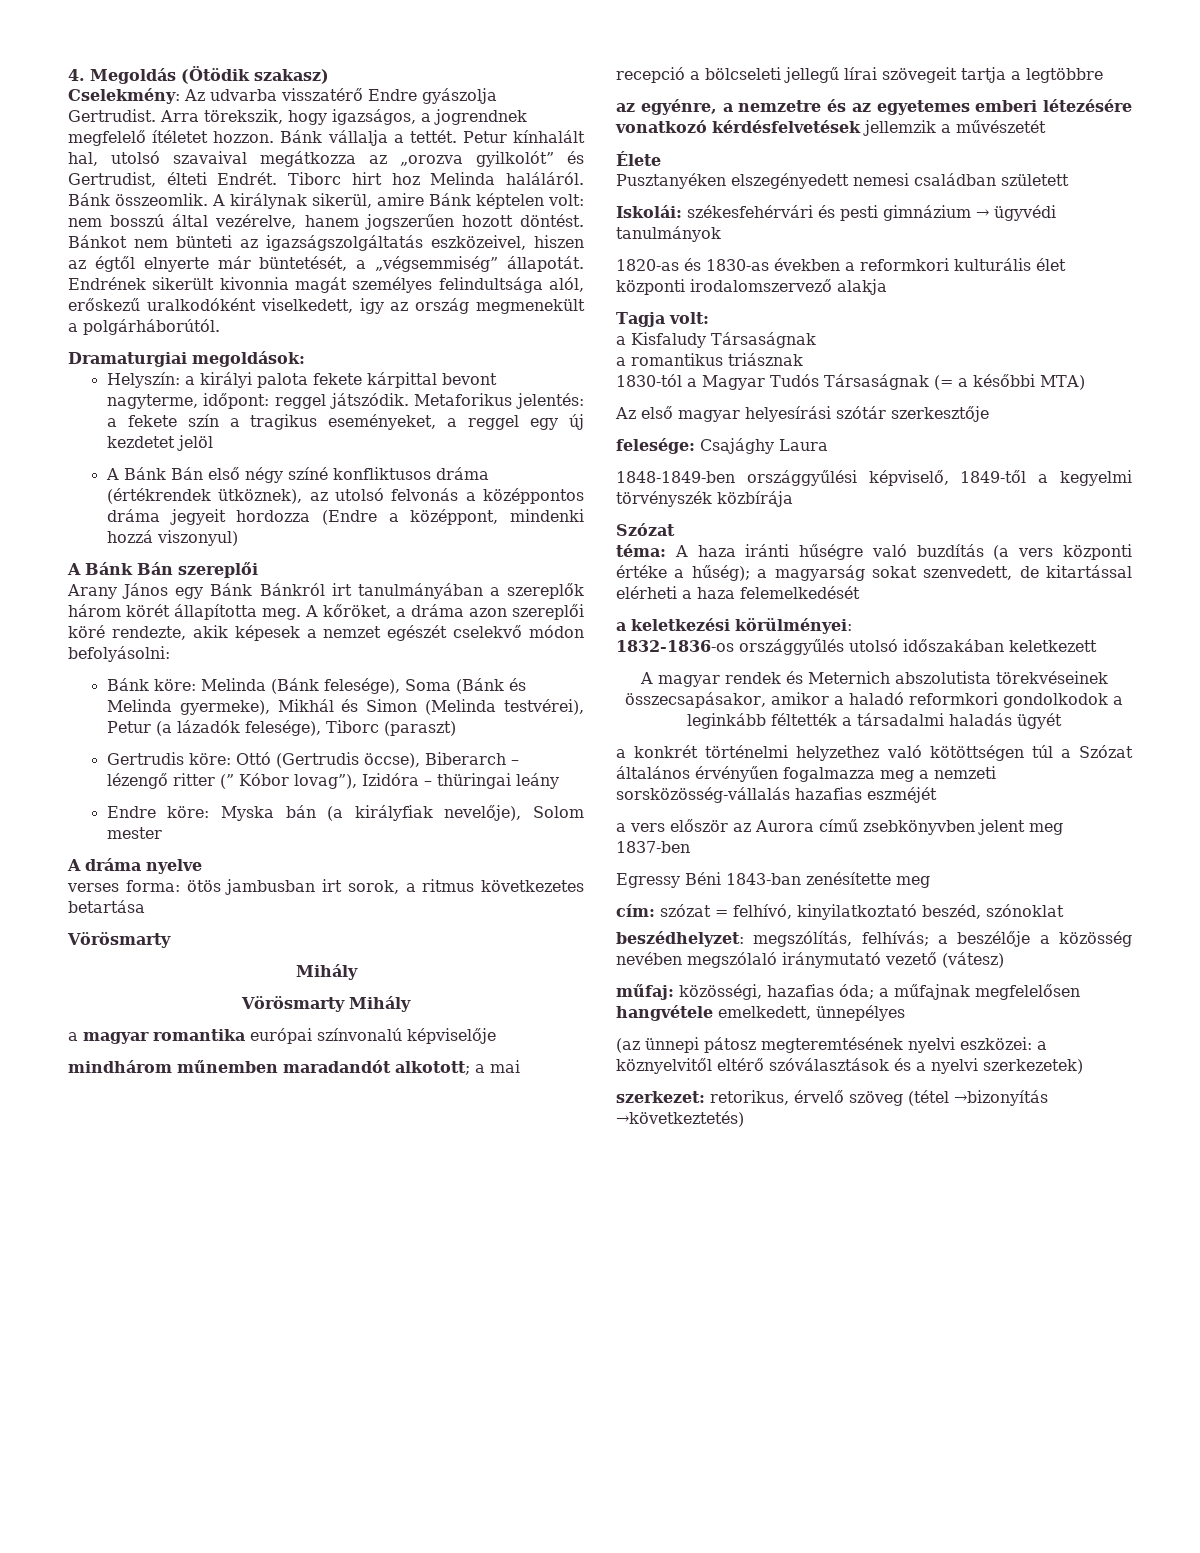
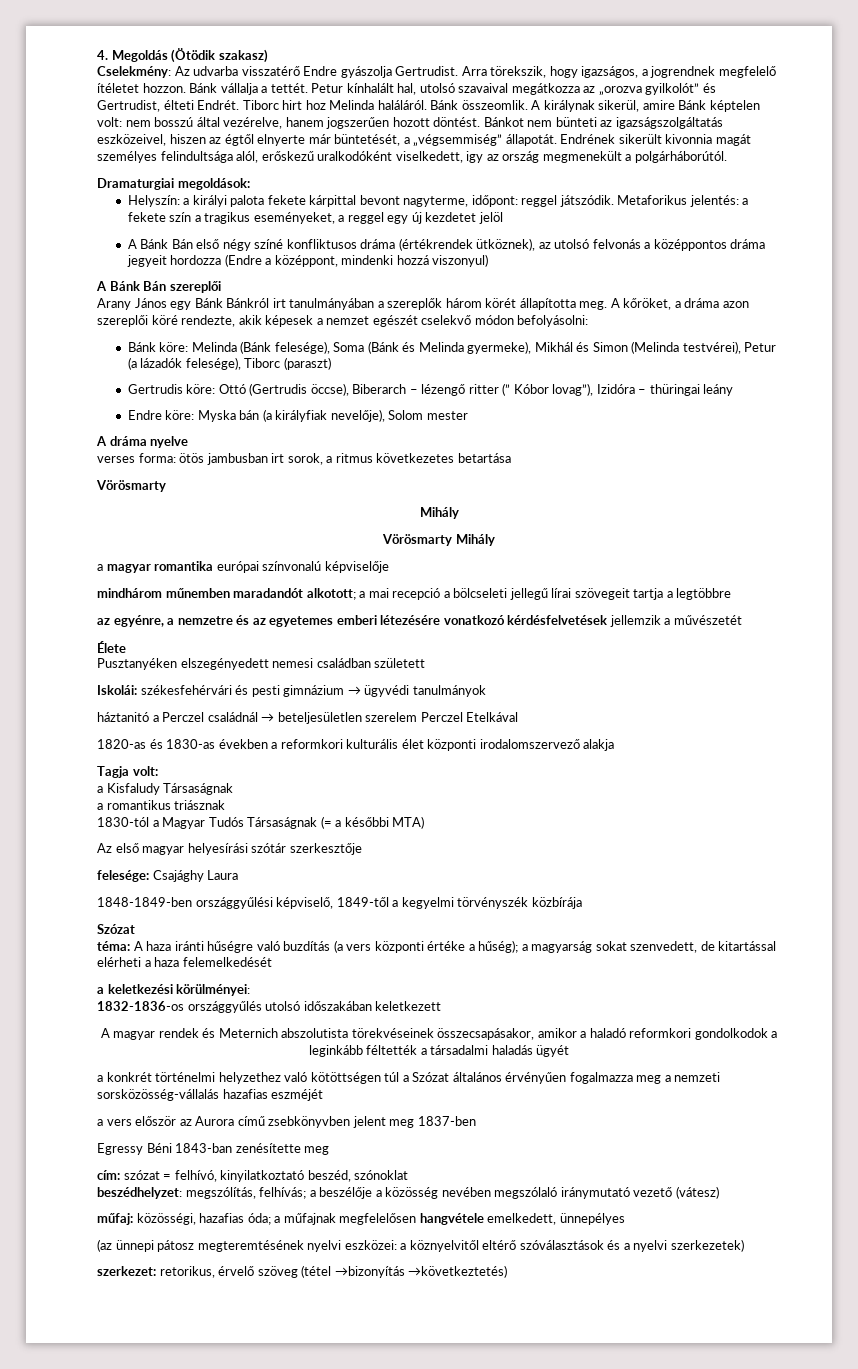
+ háztanitó a Perczel családnál → beteljesületlen szerelem Perczel Etelkával

